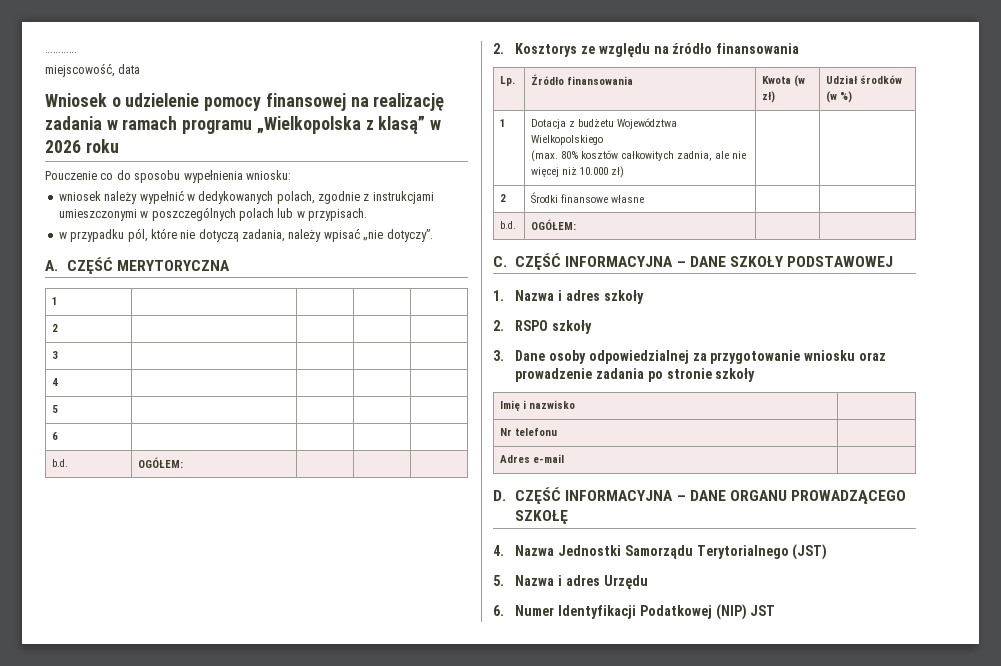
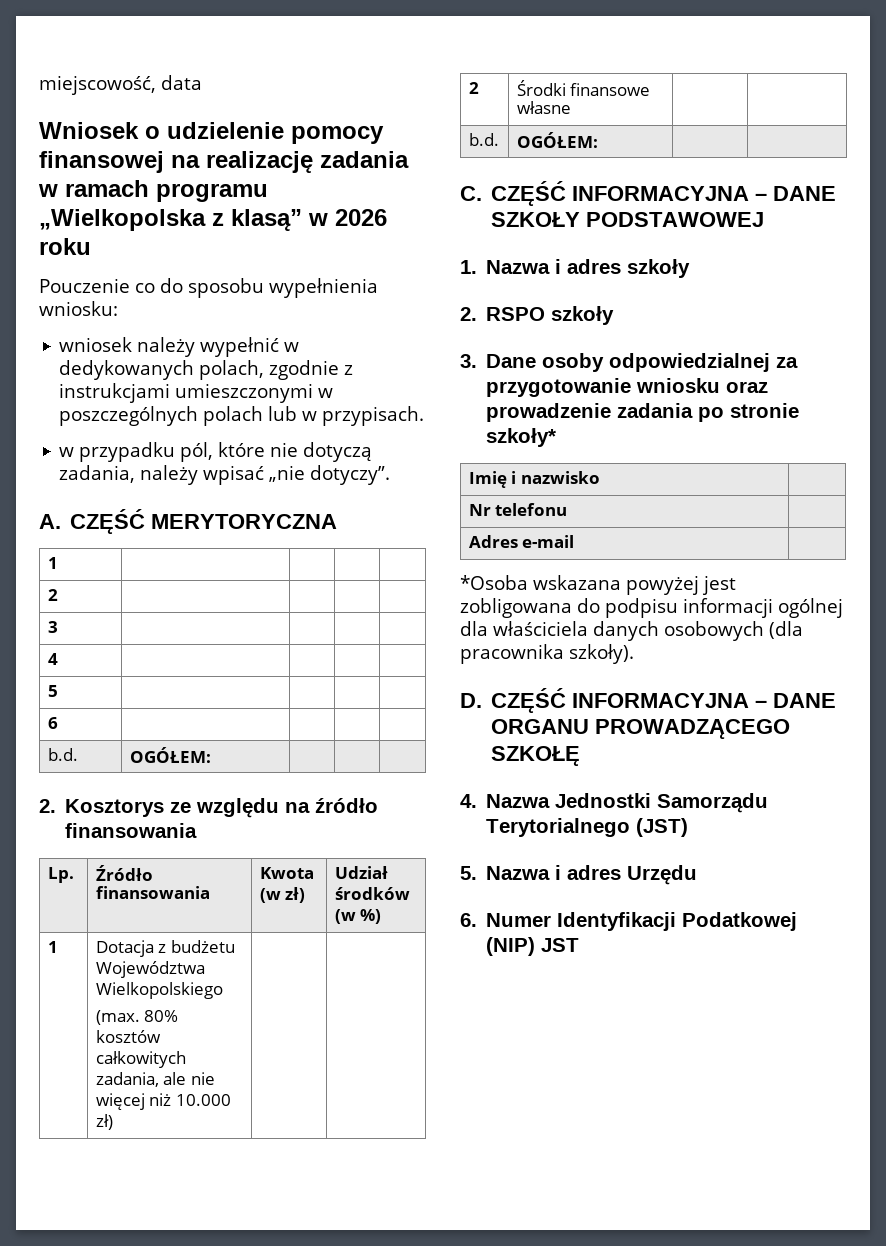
- …………
  1 | Dotacja z budżetu Województwa Wielkopolskiego
- (max. 80% kosztów całkowitych zadnia, ale nie więcej niż 10.000 zł) | |
+ (max. 80% kosztów całkowitych zadania, ale nie więcej niż 10.000 zł) | |
- 3. Dane osoby odpowiedzialnej za przygotowanie wniosku oraz prowadzenie zadania po stronie szkoły
+ 3. Dane osoby odpowiedzialnej za przygotowanie wniosku oraz prowadzenie zadania po stronie szkoły*
+ *Osoba wskazana powyżej jest zobligowana do podpisu informacji ogólnej dla właściciela danych osobowych (dla pracownika szkoły).

